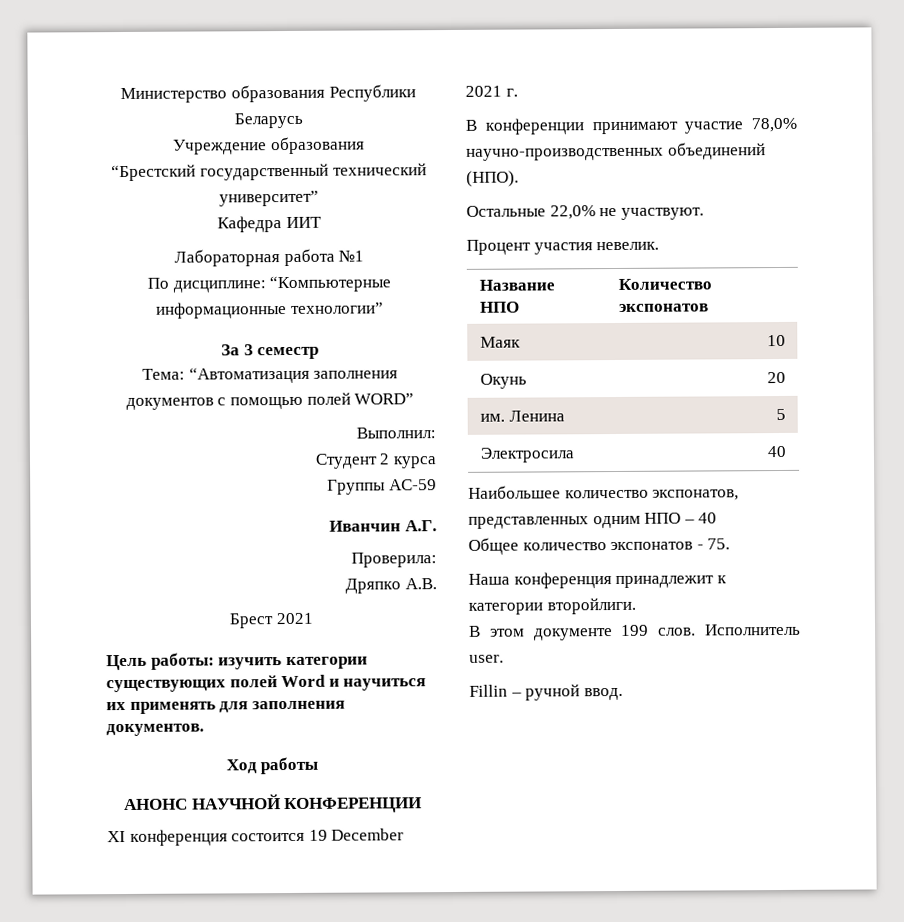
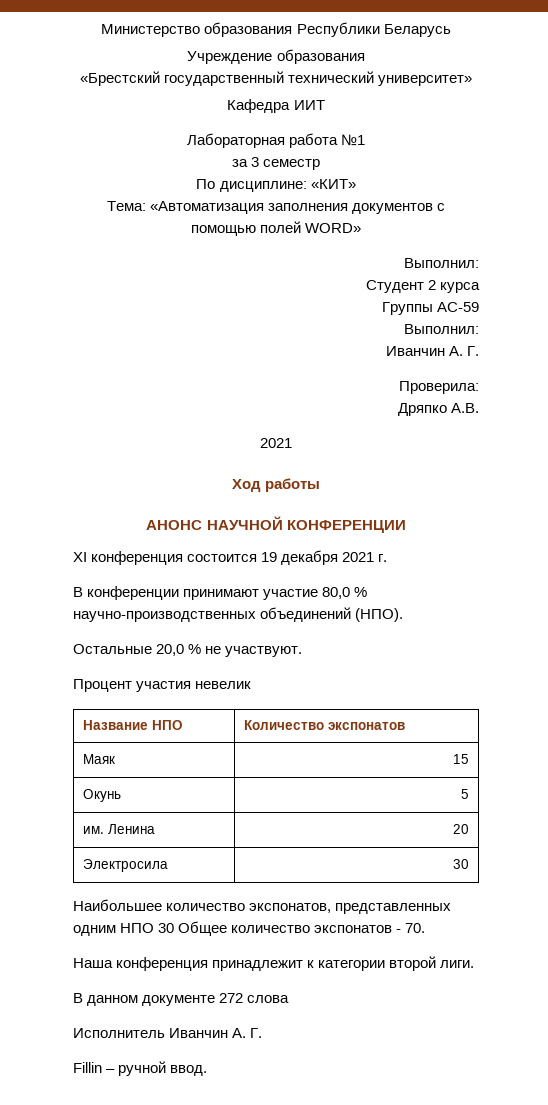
- “Брестский государственный технический университет”
+ «Брестский государственный технический университет»
- По дисциплине: “Компьютерные информационные технологии”
- За 3 семестр
+ за 3 семестр
+ По дисциплине: «КИТ»
- Тема: “Автоматизация заполнения документов с помощью полей WORD”
+ Тема: «Автоматизация заполнения документов с помощью полей WORD»
  Группы АС-59
- Иванчин А.Г.
+ Выполнил:
+ Иванчин А. Г.
  Дряпко А.В.
- Брест 2021
- Цель работы: изучить категории существующих полей Word и научиться их применять для заполнения документов.
+ 2021
- XI конференция состоится 19 December 2021 г.
+ XI конференция состоится 19 декабря 2021 г.
- В конференции принимают участие 78,0% научно-производственных объединений (НПО).
+ В конференции принимают участие 80,0 % научно-производственных объединений (НПО).
- Остальные 22,0% не участвуют.
+ Остальные 20,0 % не участвуют.
- Процент участия невелик.
+ Процент участия невелик
- Маяк | 10
+ Маяк | 15
- Окунь | 20
+ Окунь | 5
- им. Ленина | 5
+ им. Ленина | 20
- Электросила | 40
+ Электросила | 30
- Наибольшее количество экспонатов, представленных одним НПО – 40
- Общее количество экспонатов - 75.
+ Наибольшее количество экспонатов, представленных одним НПО 30 Общее количество экспонатов - 70.
- Наша конференция принадлежит к категории второйлиги.
- В этом документе 199 слов. Исполнитель user.
+ Наша конференция принадлежит к категории второй лиги.
+ В данном документе 272 слова
+ Исполнитель Иванчин А. Г.

